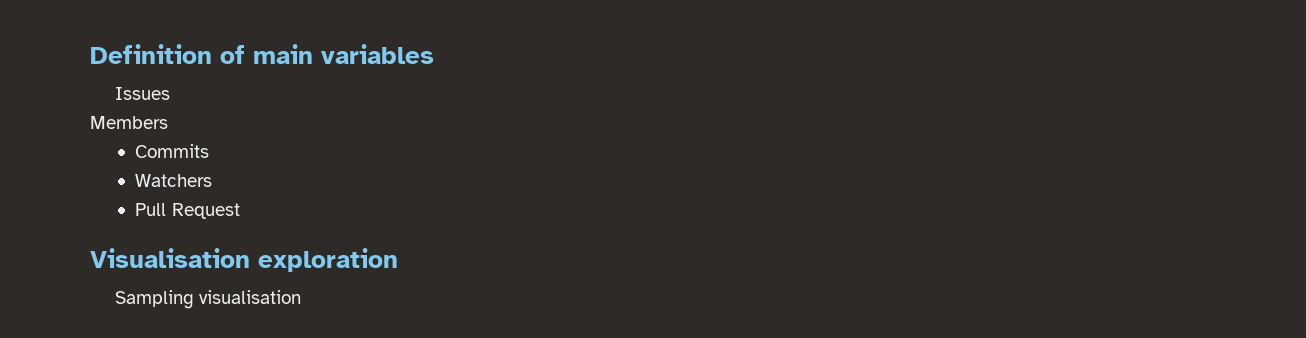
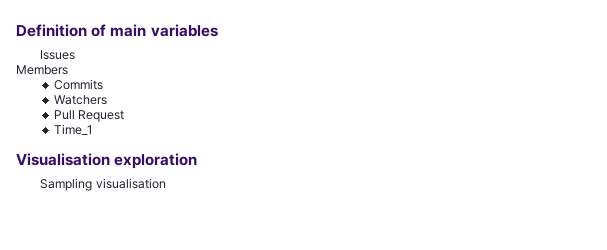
+ Time_1

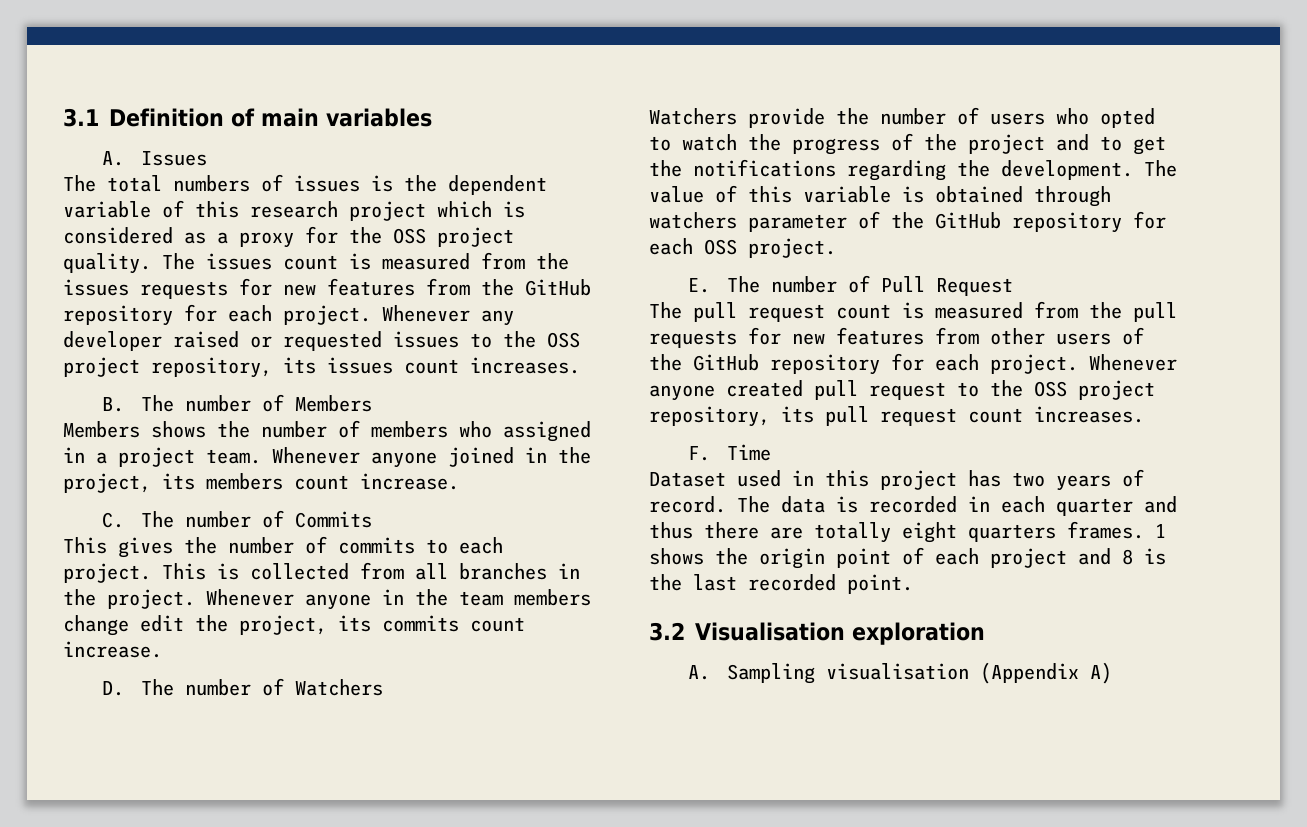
- Definition of main variables
+ 3.1 Definition of main variables
- Issues
+ A. Issues
- Members
- Commits
- Watchers
- Pull Request
- Time_1
- Visualisation exploration
+ The total numbers of issues is the dependent variable of this research project which is considered as a proxy for the OSS project quality. The issues count is measured from the issues requests for new features from the GitHub repository for each project. Whenever any developer raised or requested issues to the OSS project repository, its issues count increases.
+ B. The number of Members
+ Members shows the number of members who assigned in a project team. Whenever anyone joined in the project, its members count increase.
+ C. The number of Commits
+ This gives the number of commits to each project. This is collected from all branches in the project. Whenever anyone in the team members change edit the project, its commits count increase.
+ D. The number of Watchers
+ Watchers provide the number of users who opted to watch the progress of the project and to get the notifications regarding the development. The value of this variable is obtained through watchers parameter of the GitHub repository for each OSS project.
+ E. The number of Pull Request
+ The pull request count is measured from the pull requests for new features from other users of the GitHub repository for each project. Whenever anyone created pull request to the OSS project repository, its pull request count increases.
+ F. Time
+ Dataset used in this project has two years of record. The data is recorded in each quarter and thus there are totally eight quarters frames. 1 shows the origin point of each project and 8 is the last recorded point.
+ 3.2 Visualisation exploration
- Sampling visualisation
+ A. Sampling visualisation (Appendix A)

